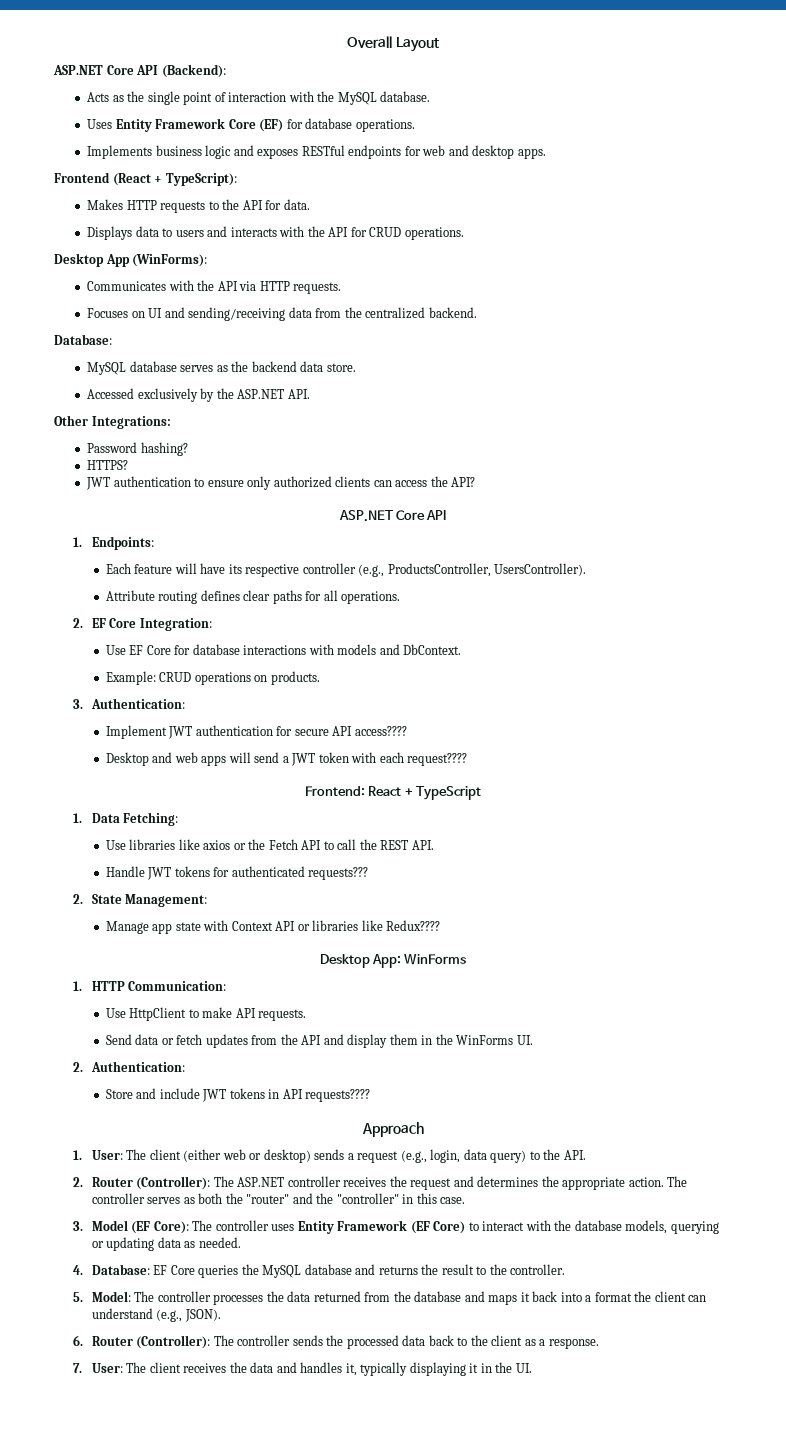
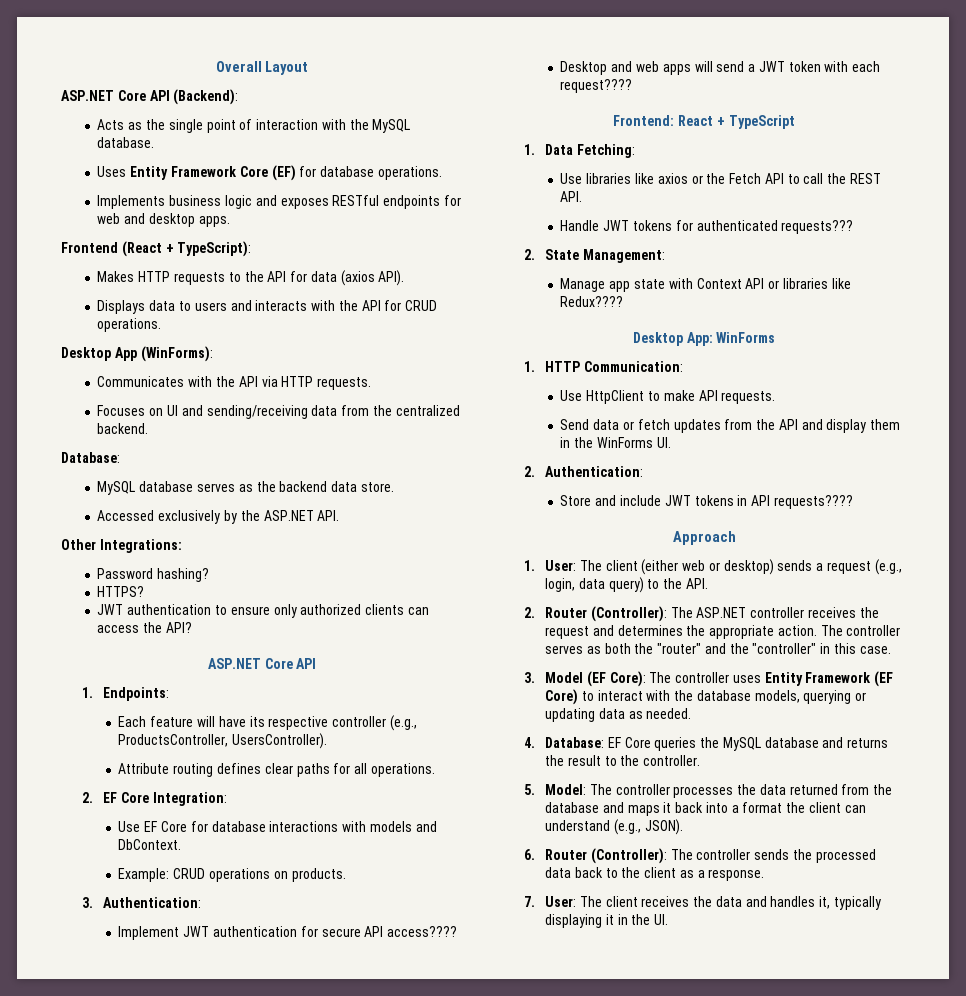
- Makes HTTP requests to the API for data.
+ Makes HTTP requests to the API for data (axios API).

